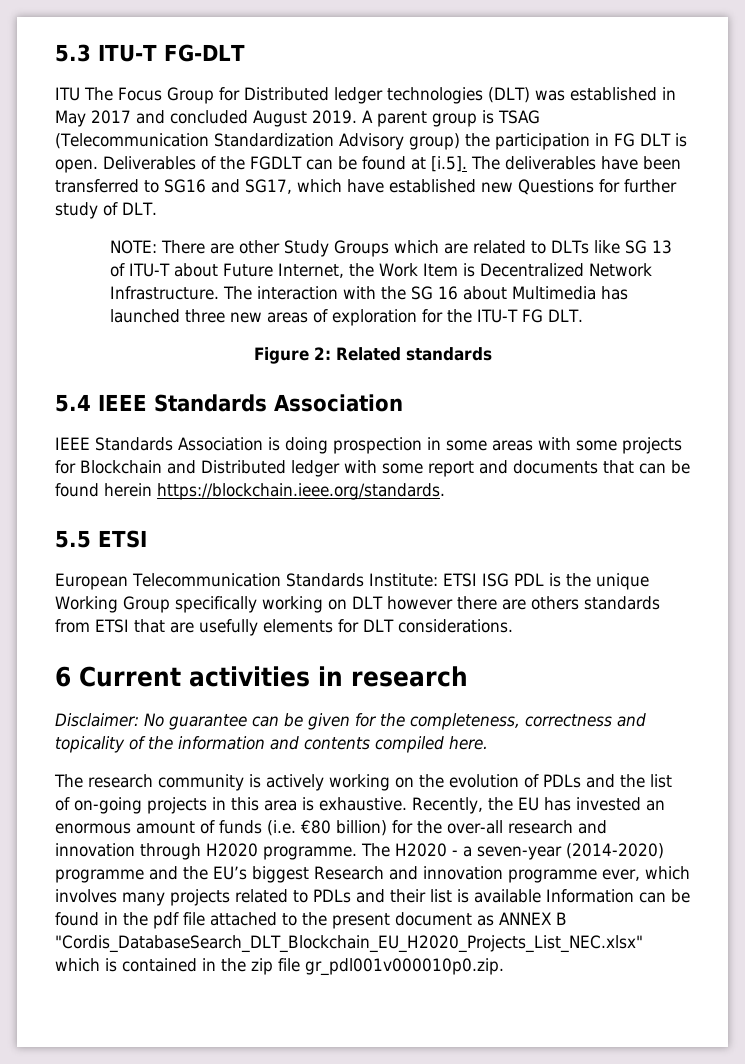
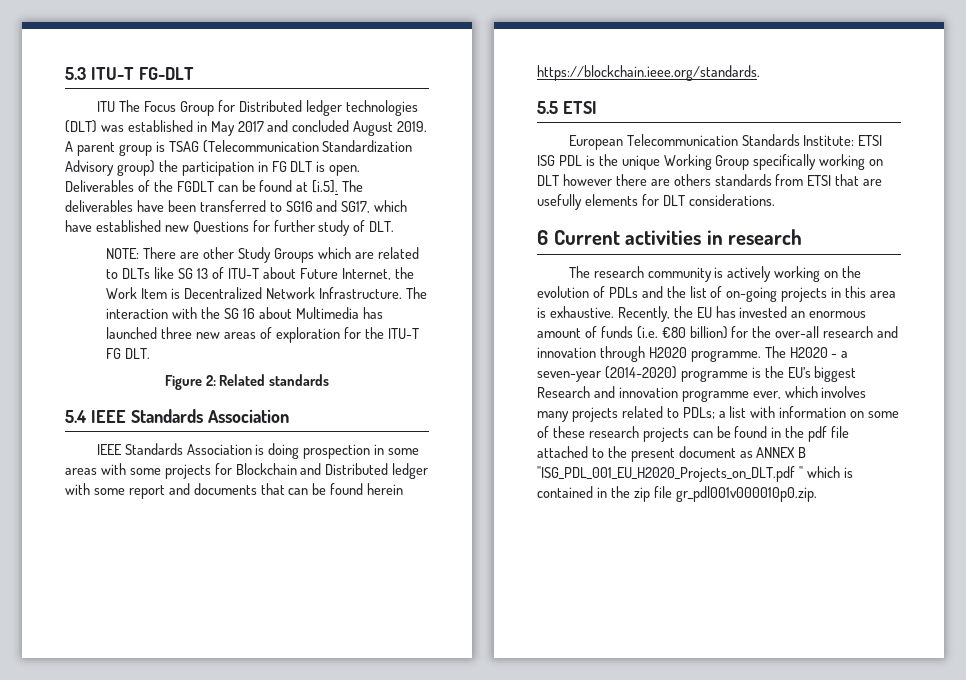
- Disclaimer: No guarantee can be given for the completeness, correctness and topicality of the information and contents compiled here.
- The H2020 - a seven-year (2014-2020) programme and the EU’s biggest Research and innovation programme ever, which involves many projects related to PDLs and their list is available Information can be found in the pdf file attached to the present document as ANNEX B "Cordis_DatabaseSearch_DLT_Blockchain_EU_H2020_Projects_List_NEC.xlsx" which is contained in the zip file gr_pdl001v000010p0.zip.
+ The H2020 - a seven-year (2014-2020) programme is the EU’s biggest Research and innovation programme ever, which involves many projects related to PDLs; a list with information on some of these research projects can be found in the pdf file attached to the present document as ANNEX B "ISG_PDL_001_EU_H2020_Projects_on_DLT.pdf " which is contained in the zip file gr_pdl001v000010p0.zip.

